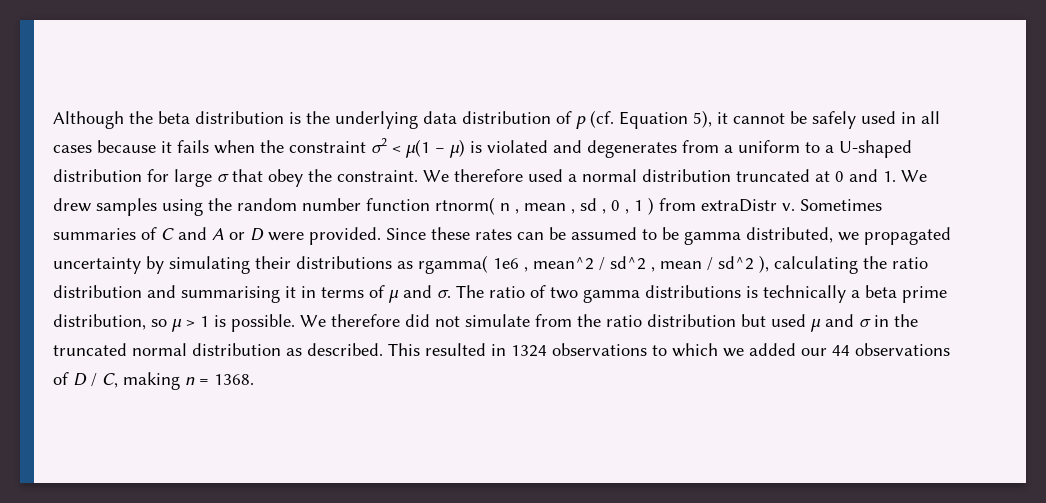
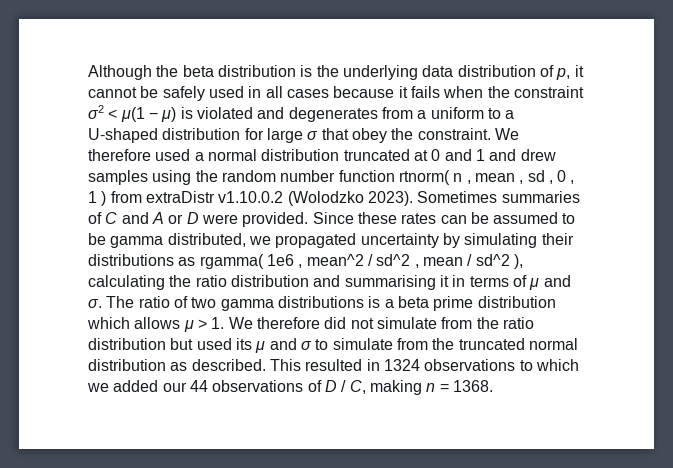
- Although the beta distribution is the underlying data distribution of p (cf. Equation 5), it cannot be safely used in all cases because it fails when the constraint σ2 < μ(1 − μ) is violated and degenerates from a uniform to a U-shaped distribution for large σ that obey the constraint.
+ Although the beta distribution is the underlying data distribution of p, it cannot be safely used in all cases because it fails when the constraint σ2 < μ(1 − μ) is violated and degenerates from a uniform to a U-shaped distribution for large σ that obey the constraint.
- We therefore used a normal distribution truncated at 0 and 1. We drew samples using the random number function rtnorm( n , mean , sd , 0 , 1 ) from extraDistr v.
+ We therefore used a normal distribution truncated at 0 and 1 and drew samples using the random number function rtnorm( n , mean , sd , 0 , 1 ) from extraDistr v1.10.0.2 (Wolodzko 2023).
- The ratio of two gamma distributions is technically a beta prime distribution, so μ > 1 is possible. We therefore did not simulate from the ratio distribution but used μ and σ in the truncated normal distribution as described.
+ The ratio of two gamma distributions is a beta prime distribution which allows μ > 1. We therefore did not simulate from the ratio distribution but used its μ and σ to simulate from the truncated normal distribution as described.

